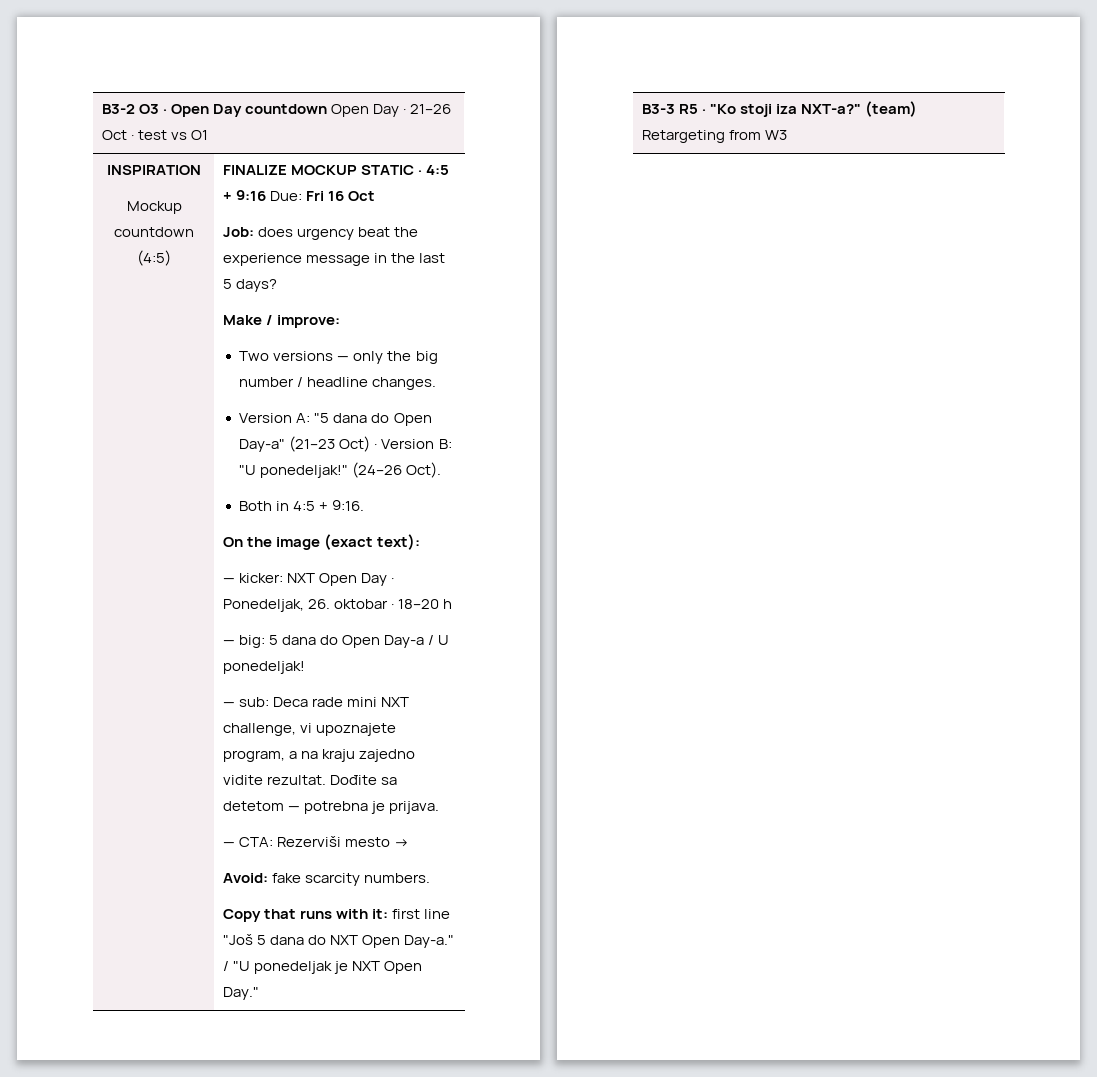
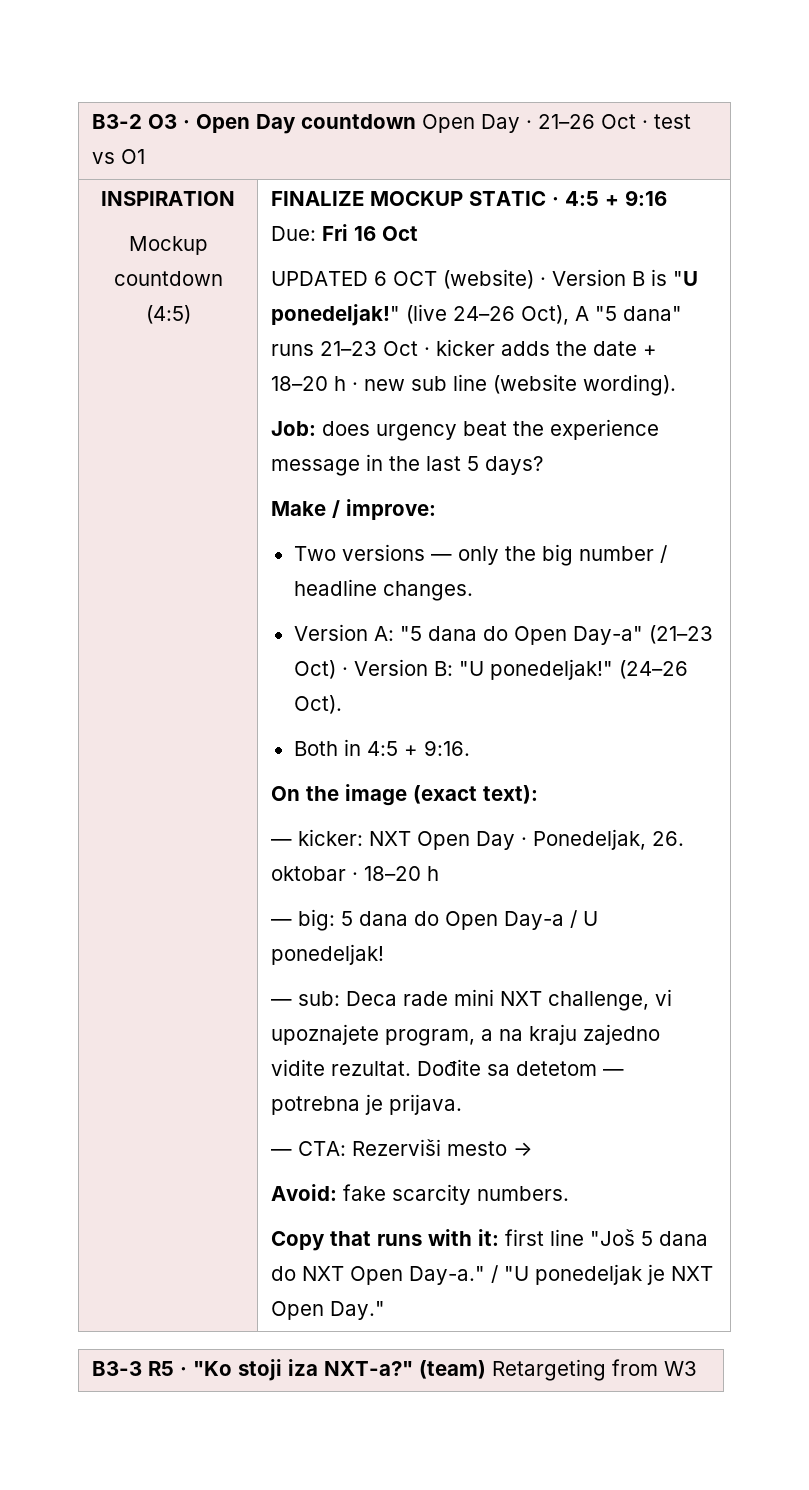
+ UPDATED 6 OCT (website) · Version B is "U ponedeljak!" (live 24–26 Oct), A "5 dana" runs 21–23 Oct · kicker adds the date + 18–20 h · new sub line (website wording).

